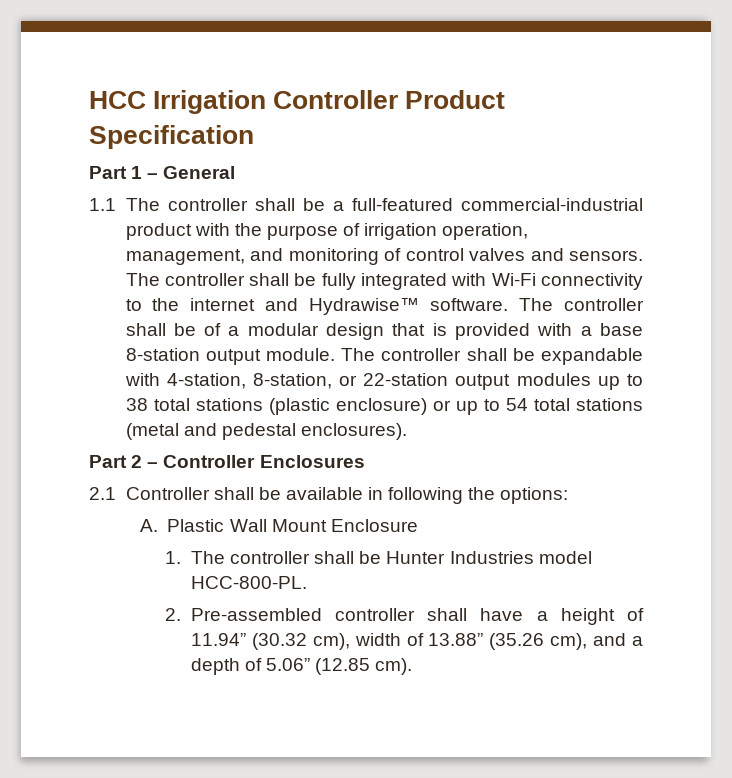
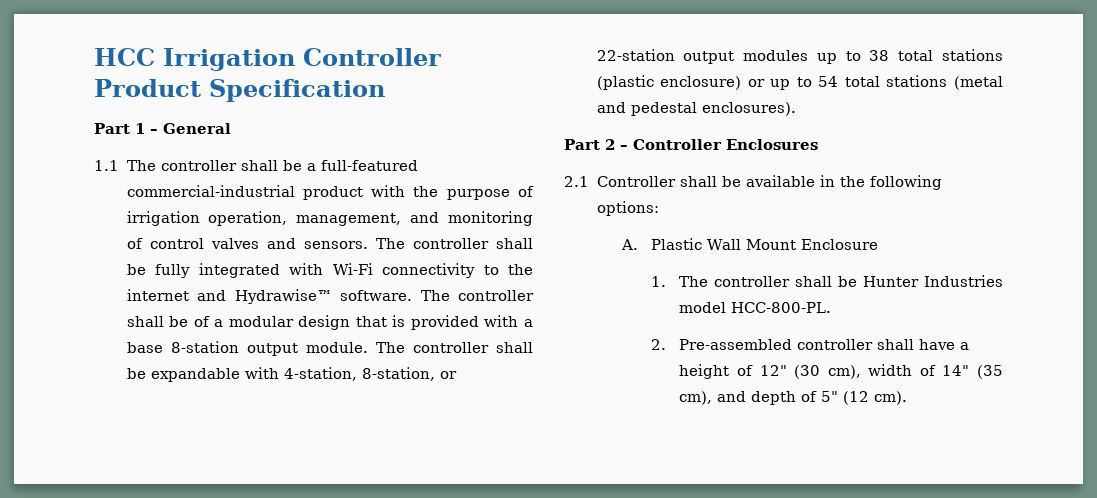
- 2.1 Controller shall be available in following the options:
+ 2.1 Controller shall be available in the following options:
- 2. Pre-assembled controller shall have a height of 11.94” (30.32 cm), width of 13.88” (35.26 cm), and a depth of 5.06” (12.85 cm).
+ 2. Pre-assembled controller shall have a height of 12" (30 cm), width of 14" (35 cm), and depth of 5" (12 cm).

